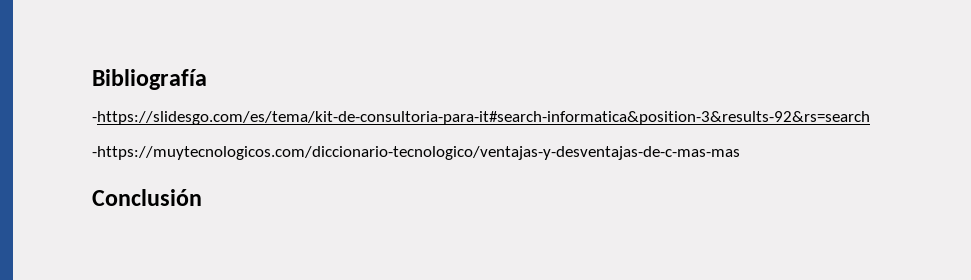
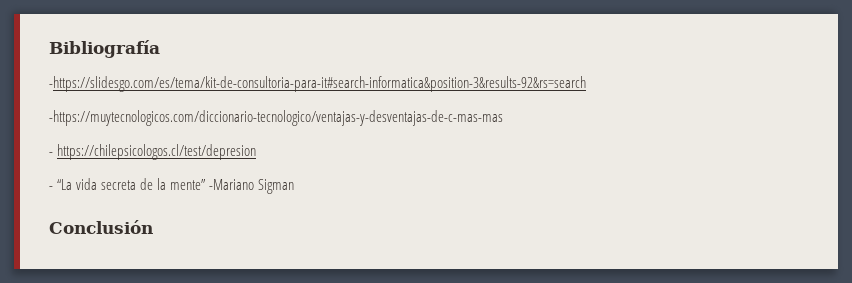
+ - https://chilepsicologos.cl/test/depresion
+ - “La vida secreta de la mente” -Mariano Sigman

